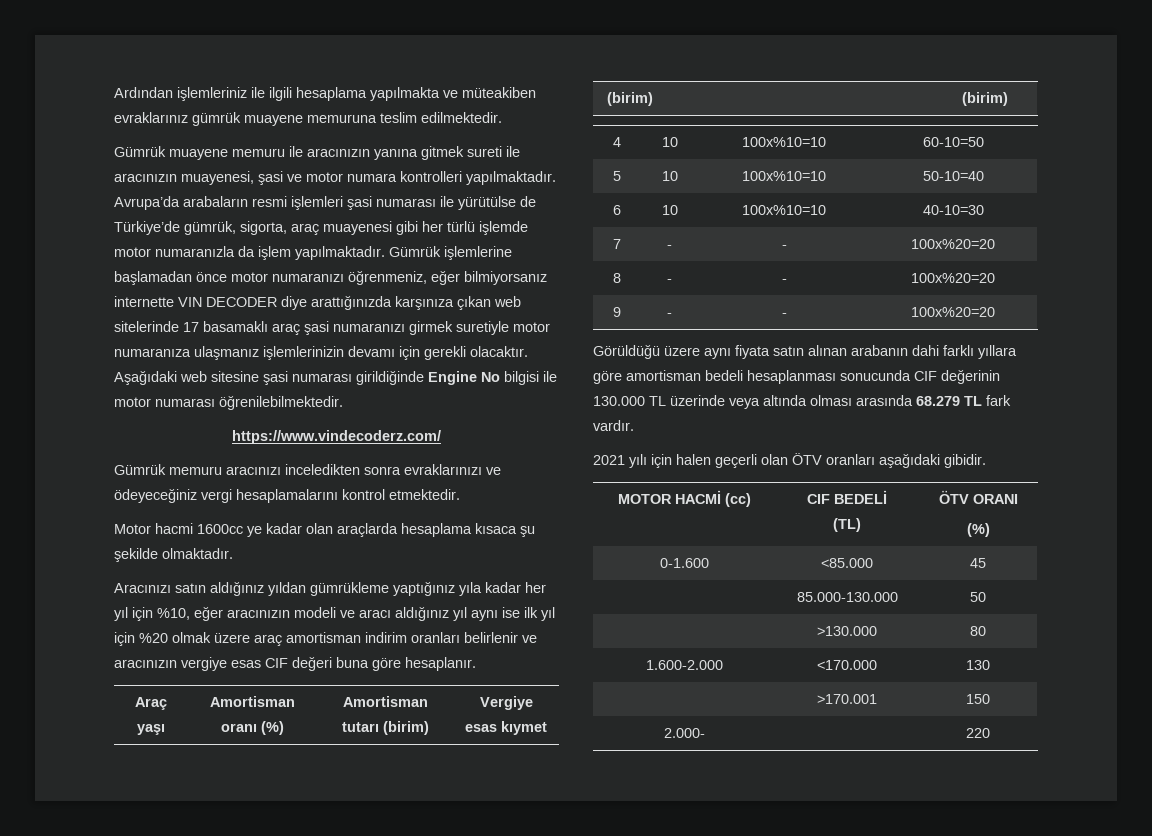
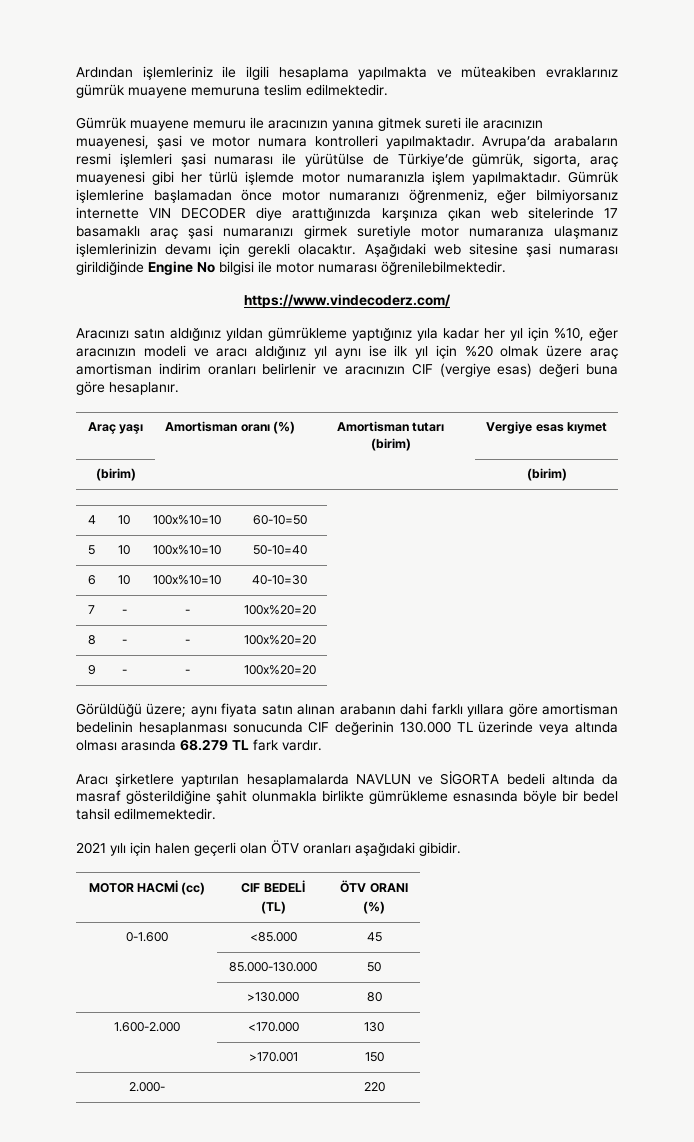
- Avrupa’da arabaların resmi işlemleri şasi numarası ile yürütülse de Türkiye’de gümrük, sigorta, araç muayenesi gibi her türlü işlemde motor numaranızla da işlem yapılmaktadır.
+ Avrupa’da arabaların resmi işlemleri şasi numarası ile yürütülse de Türkiye’de gümrük, sigorta, araç muayenesi gibi her türlü işlemde motor numaranızla işlem yapılmaktadır.
- Gümrük memuru aracınızı inceledikten sonra evraklarınızı ve ödeyeceğiniz vergi hesaplamalarını kontrol etmektedir.
- Motor hacmi 1600cc ye kadar olan araçlarda hesaplama kısaca şu şekilde olmaktadır.
- Aracınızı satın aldığınız yıldan gümrükleme yaptığınız yıla kadar her yıl için %10, eğer aracınızın modeli ve aracı aldığınız yıl aynı ise ilk yıl için %20 olmak üzere araç amortisman indirim oranları belirlenir ve aracınızın vergiye esas CIF değeri buna göre hesaplanır.
+ Aracınızı satın aldığınız yıldan gümrükleme yaptığınız yıla kadar her yıl için %10, eğer aracınızın modeli ve aracı aldığınız yıl aynı ise ilk yıl için %20 olmak üzere araç amortisman indirim oranları belirlenir ve aracınızın CIF (vergiye esas) değeri buna göre hesaplanır.
- Görüldüğü üzere aynı fiyata satın alınan arabanın dahi farklı yıllara göre amortisman bedeli hesaplanması sonucunda CIF değerinin 130.000 TL üzerinde veya altında olması arasında 68.279 TL fark vardır.
+ Görüldüğü üzere; aynı fiyata satın alınan arabanın dahi farklı yıllara göre amortisman bedelinin hesaplanması sonucunda CIF değerinin 130.000 TL üzerinde veya altında olması arasında 68.279 TL fark vardır.
+ Aracı şirketlere yaptırılan hesaplamalarda NAVLUN ve SİGORTA bedeli altında da masraf gösterildiğine şahit olunmakla birlikte gümrükleme esnasında böyle bir bedel tahsil edilmemektedir.

